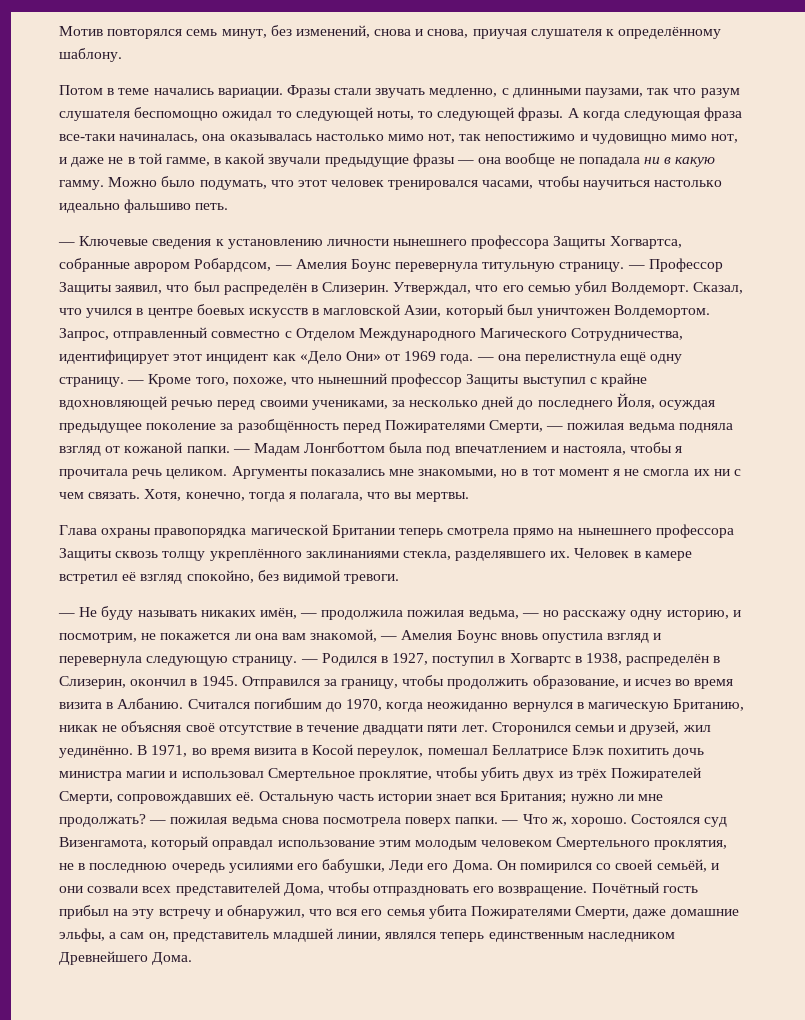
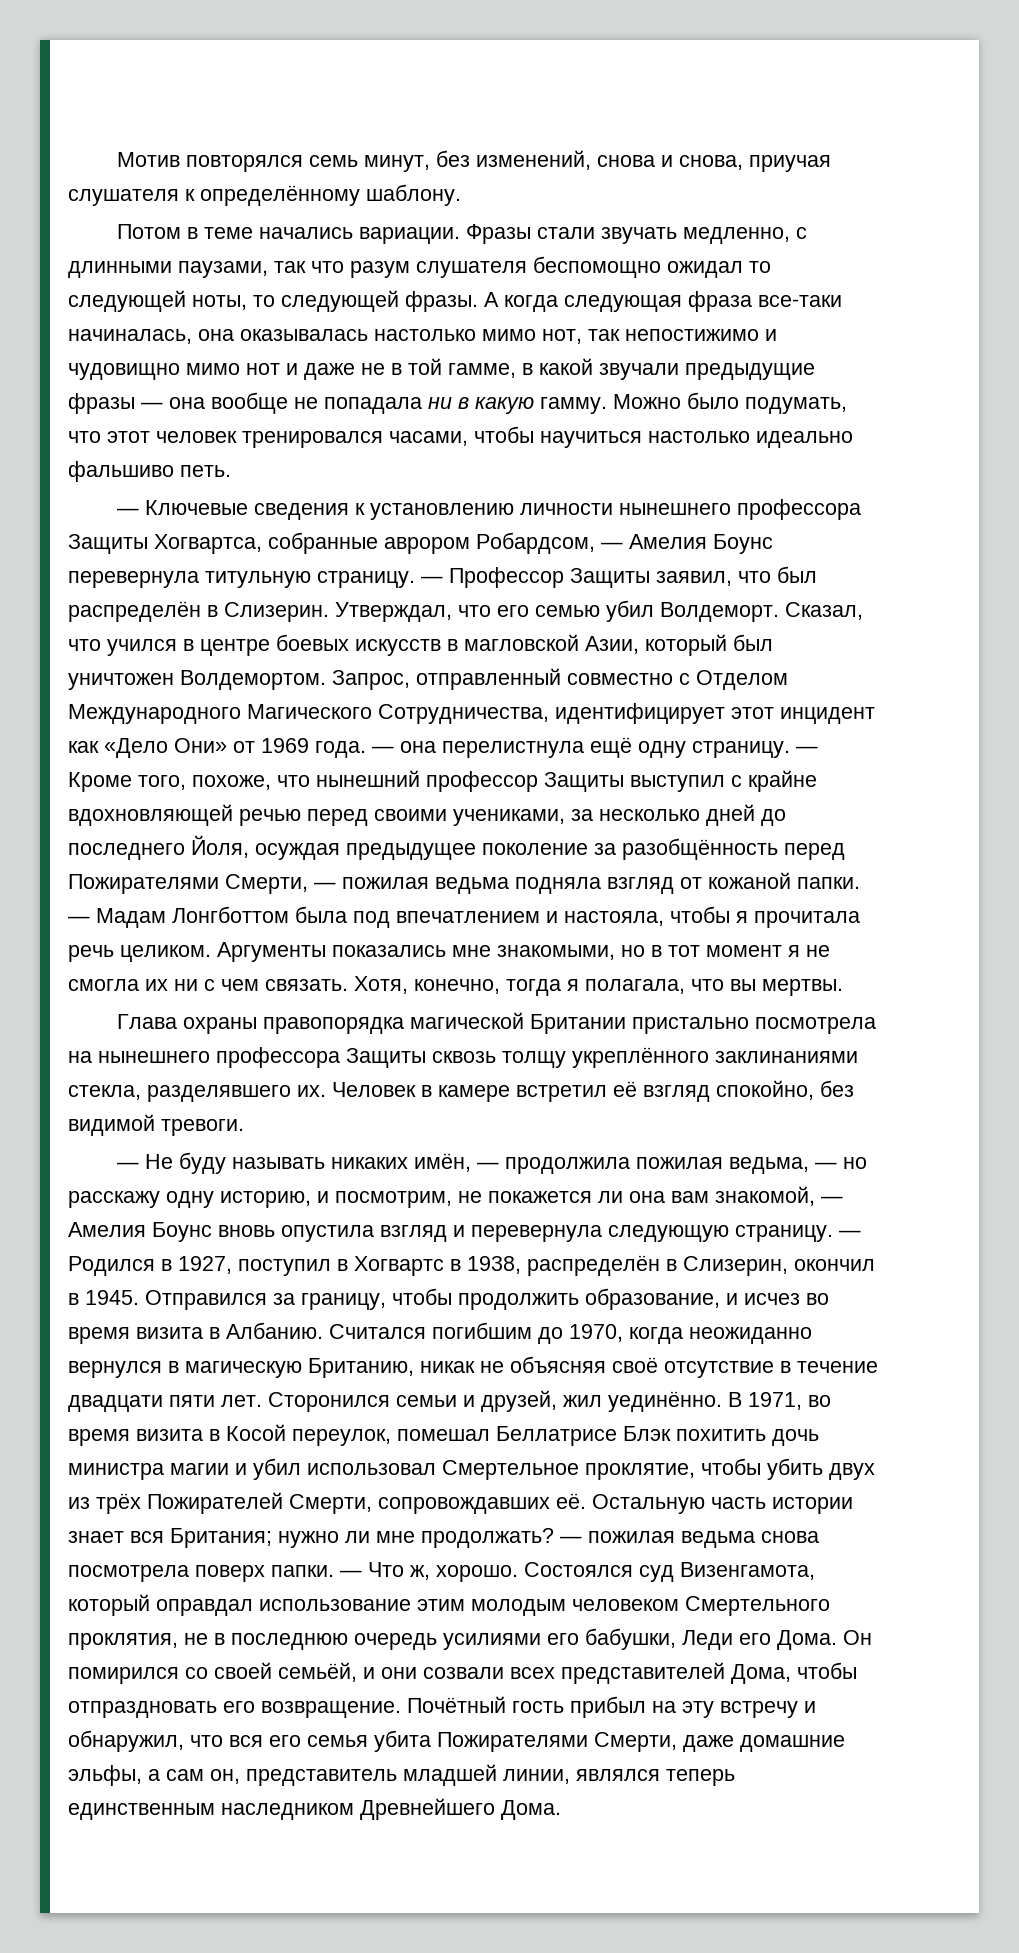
- А когда следующая фраза все-таки начиналась, она оказывалась настолько мимо нот, так непостижимо и чудовищно мимо нот, и даже не в той гамме, в какой звучали предыдущие фразы — она вообще не попадала ни в какую гамму.
+ А когда следующая фраза все-таки начиналась, она оказывалась настолько мимо нот, так непостижимо и чудовищно мимо нот и даже не в той гамме, в какой звучали предыдущие фразы — она вообще не попадала ни в какую гамму.
- Глава охраны правопорядка магической Британии теперь смотрела прямо на нынешнего профессора Защиты сквозь толщу укреплённого заклинаниями стекла, разделявшего их.
+ Глава охраны правопорядка магической Британии пристально посмотрела на нынешнего профессора Защиты сквозь толщу укреплённого заклинаниями стекла, разделявшего их.
- В 1971, во время визита в Косой переулок, помешал Беллатрисе Блэк похитить дочь министра магии и использовал Смертельное проклятие, чтобы убить двух из трёх Пожирателей Смерти, сопровождавших её.
+ В 1971, во время визита в Косой переулок, помешал Беллатрисе Блэк похитить дочь министра магии и убил использовал Смертельное проклятие, чтобы убить двух из трёх Пожирателей Смерти, сопровождавших её.

